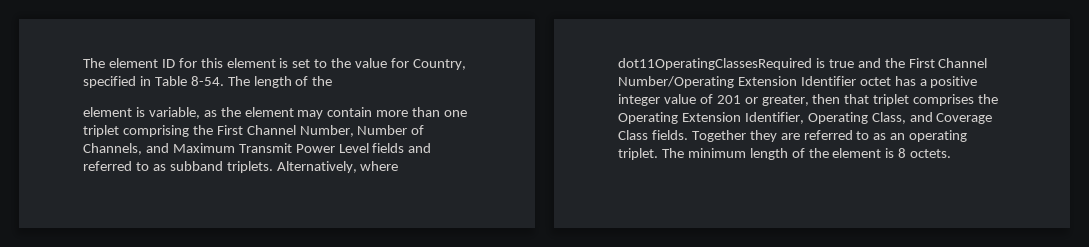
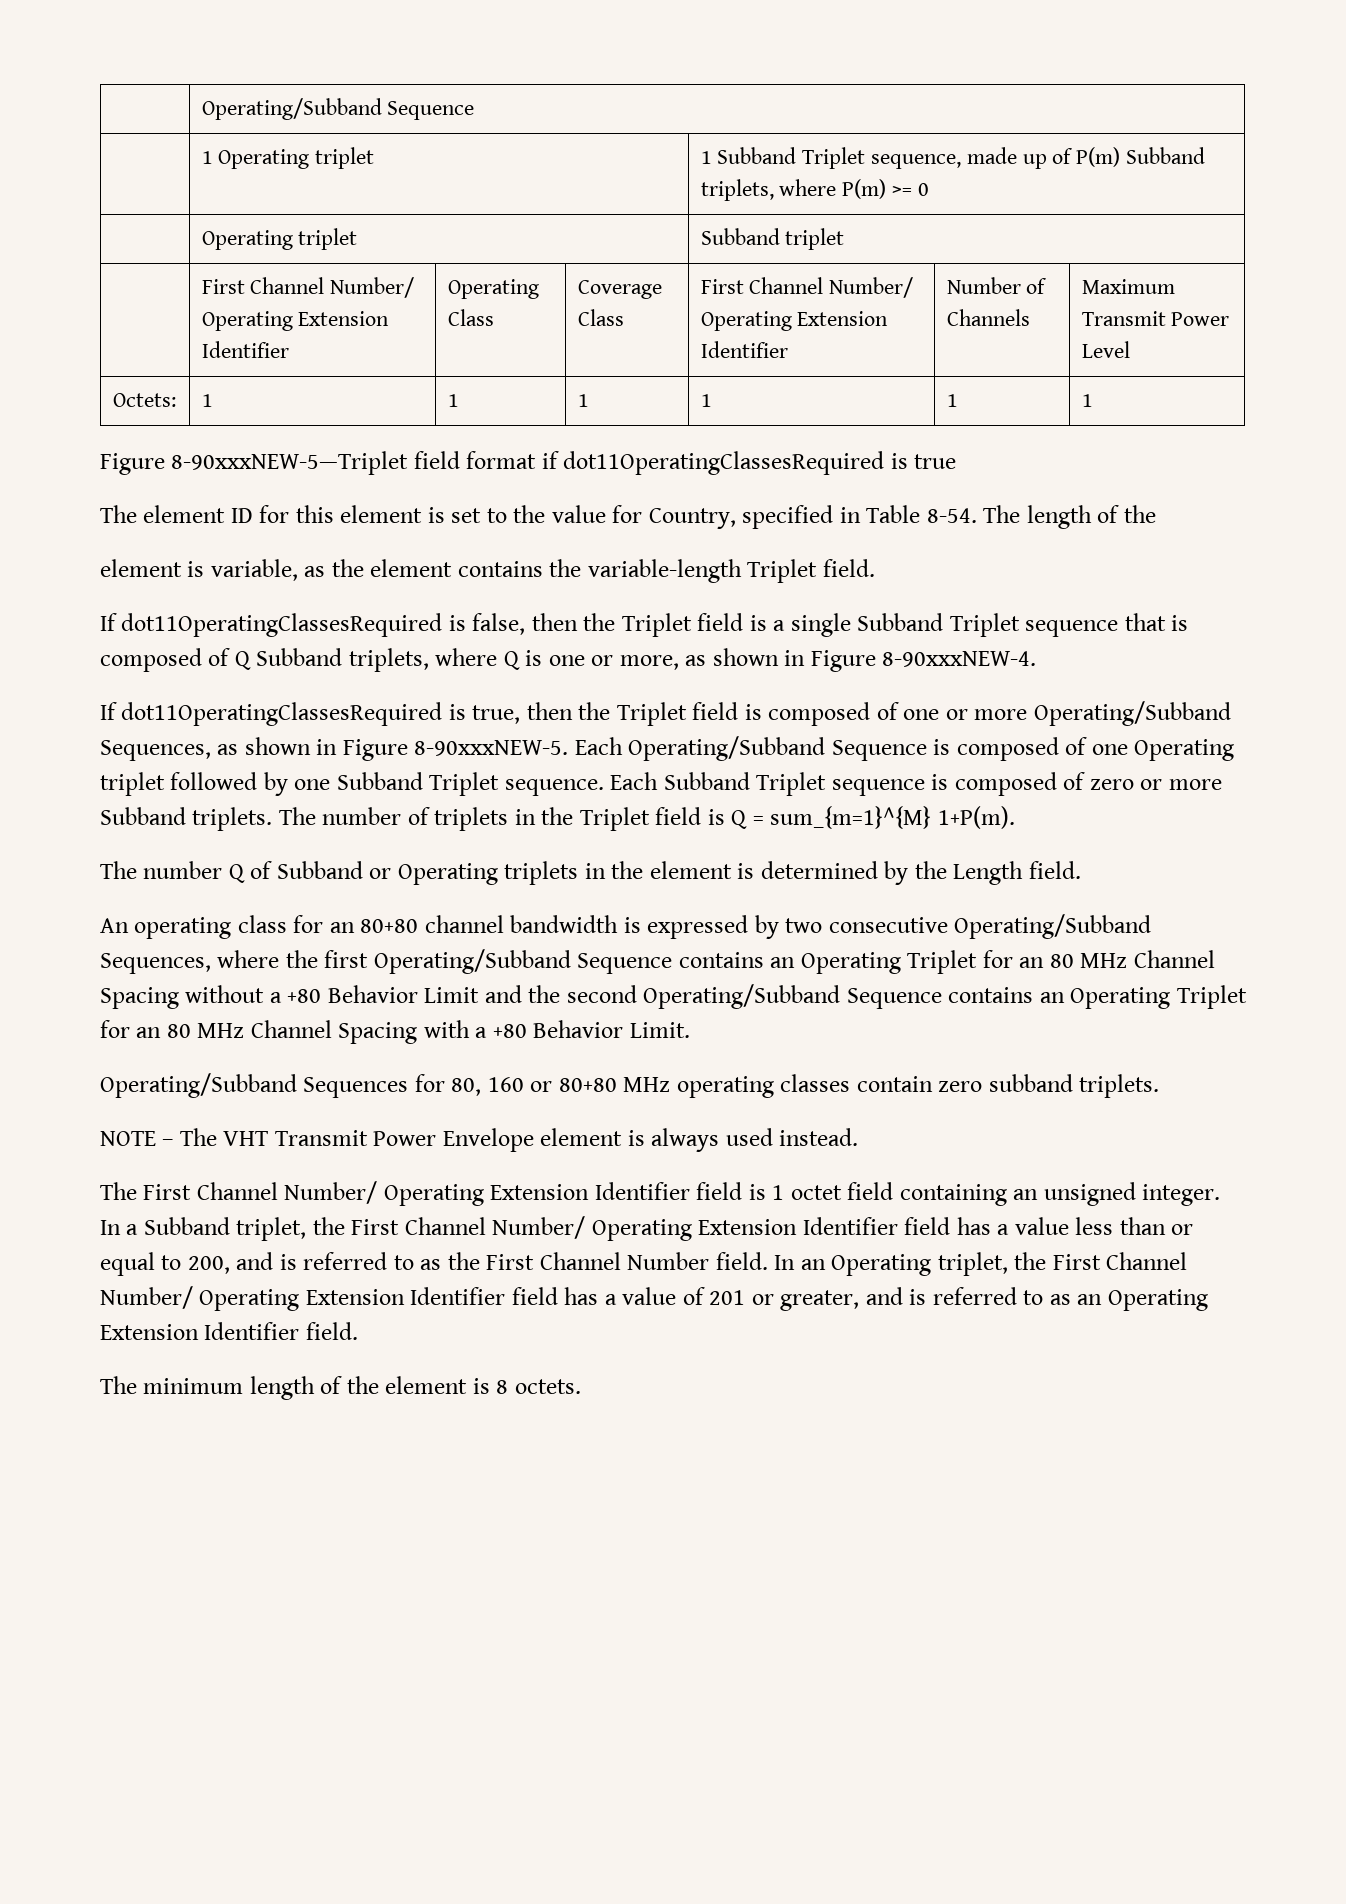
+ | Operating/Subband Sequence
+ | 1 Operating triplet | 1 Subband Triplet sequence, made up of P(m) Subband triplets, where P(m) >= 0
+ | Operating triplet | Subband triplet
+ | First Channel Number/ Operating Extension Identifier | Operating Class | Coverage Class | First Channel Number/ Operating Extension Identifier | Number of Channels | Maximum Transmit Power Level
+ Octets: | 1 | 1 | 1 | 1 | 1 | 1
+ Figure 8-90xxxNEW-5—Triplet field format if dot11OperatingClassesRequired is true
- element is variable, as the element may contain more than one triplet comprising the First Channel Number, Number of Channels, and Maximum Transmit Power Level fields and referred to as subband triplets. Alternatively, where dot11OperatingClassesRequired is true and the First Channel Number/Operating Extension Identifier octet has a positive integer value of 201 or greater, then that triplet comprises the Operating Extension Identifier, Operating Class, and Coverage Class fields. Together they are referred to as an operating triplet. The minimum length of the element is 8 octets.
+ element is variable, as the element contains the variable-length Triplet field.
+ If dot11OperatingClassesRequired is false, then the Triplet field is a single Subband Triplet sequence that is composed of Q Subband triplets, where Q is one or more, as shown in Figure 8-90xxxNEW-4.
+ If dot11OperatingClassesRequired is true, then the Triplet field is composed of one or more Operating/Subband Sequences, as shown in Figure 8-90xxxNEW-5. Each Operating/Subband Sequence is composed of one Operating triplet followed by one Subband Triplet sequence. Each Subband Triplet sequence is composed of zero or more Subband triplets. The number of triplets in the Triplet field is Q = sum_{m=1}^{M} 1+P(m).
+ The number Q of Subband or Operating triplets in the element is determined by the Length field.
+ An operating class for an 80+80 channel bandwidth is expressed by two consecutive Operating/Subband Sequences, where the first Operating/Subband Sequence contains an Operating Triplet for an 80 MHz Channel Spacing without a +80 Behavior Limit and the second Operating/Subband Sequence contains an Operating Triplet for an 80 MHz Channel Spacing with a +80 Behavior Limit.
+ Operating/Subband Sequences for 80, 160 or 80+80 MHz operating classes contain zero subband triplets.
+ NOTE – The VHT Transmit Power Envelope element is always used instead.
+ The First Channel Number/ Operating Extension Identifier field is 1 octet field containing an unsigned integer. In a Subband triplet, the First Channel Number/ Operating Extension Identifier field has a value less than or equal to 200, and is referred to as the First Channel Number field. In an Operating triplet, the First Channel Number/ Operating Extension Identifier field has a value of 201 or greater, and is referred to as an Operating Extension Identifier field.
+ The minimum length of the element is 8 octets.

